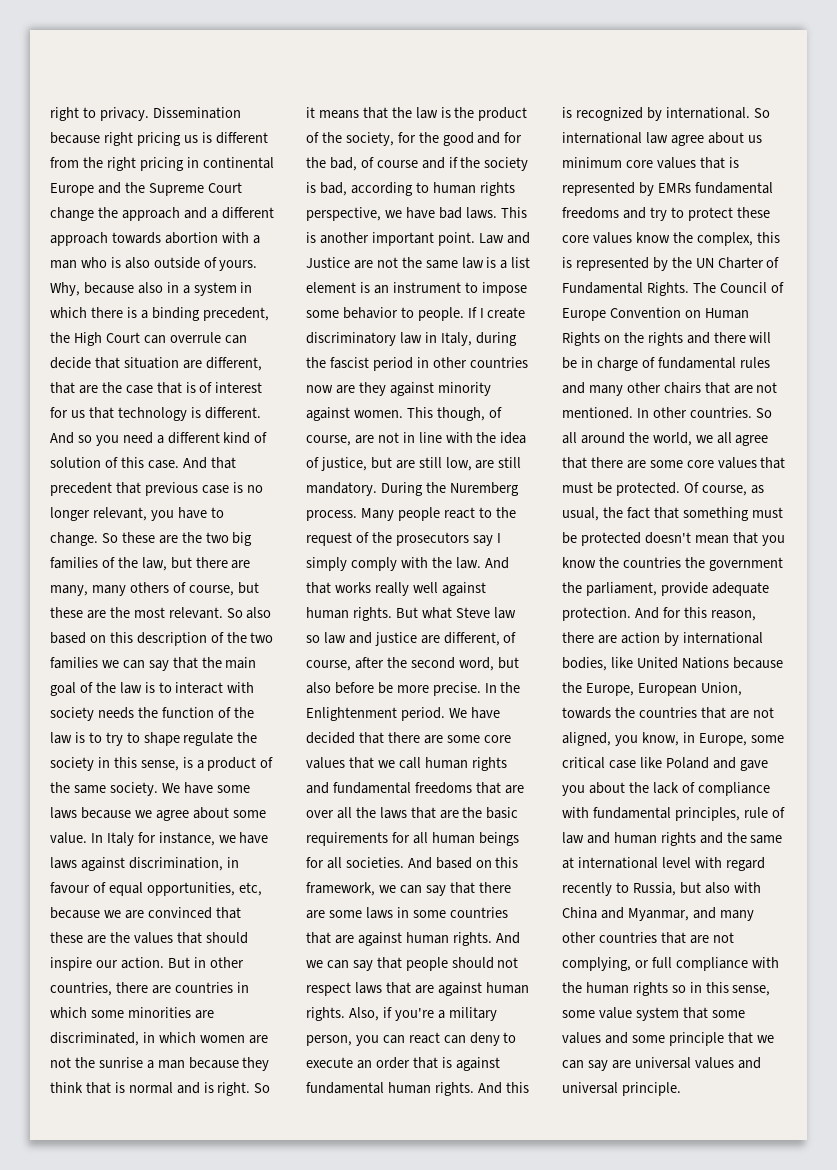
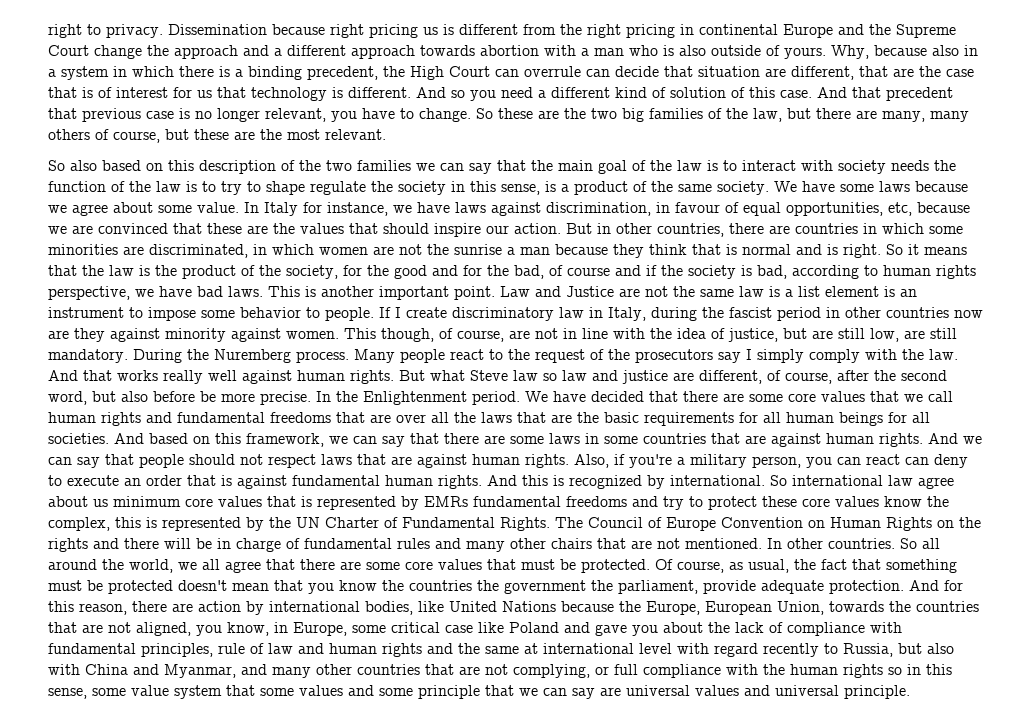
- So these are the two big families of the law, but there are many, many others of course, but these are the most relevant. So also based on this description of the two families we can say that the main goal of the law is to interact with society needs the function of the law is to try to shape regulate the society in this sense, is a product of the same society.
+ So these are the two big families of the law, but there are many, many others of course, but these are the most relevant.
+ So also based on this description of the two families we can say that the main goal of the law is to interact with society needs the function of the law is to try to shape regulate the society in this sense, is a product of the same society.

